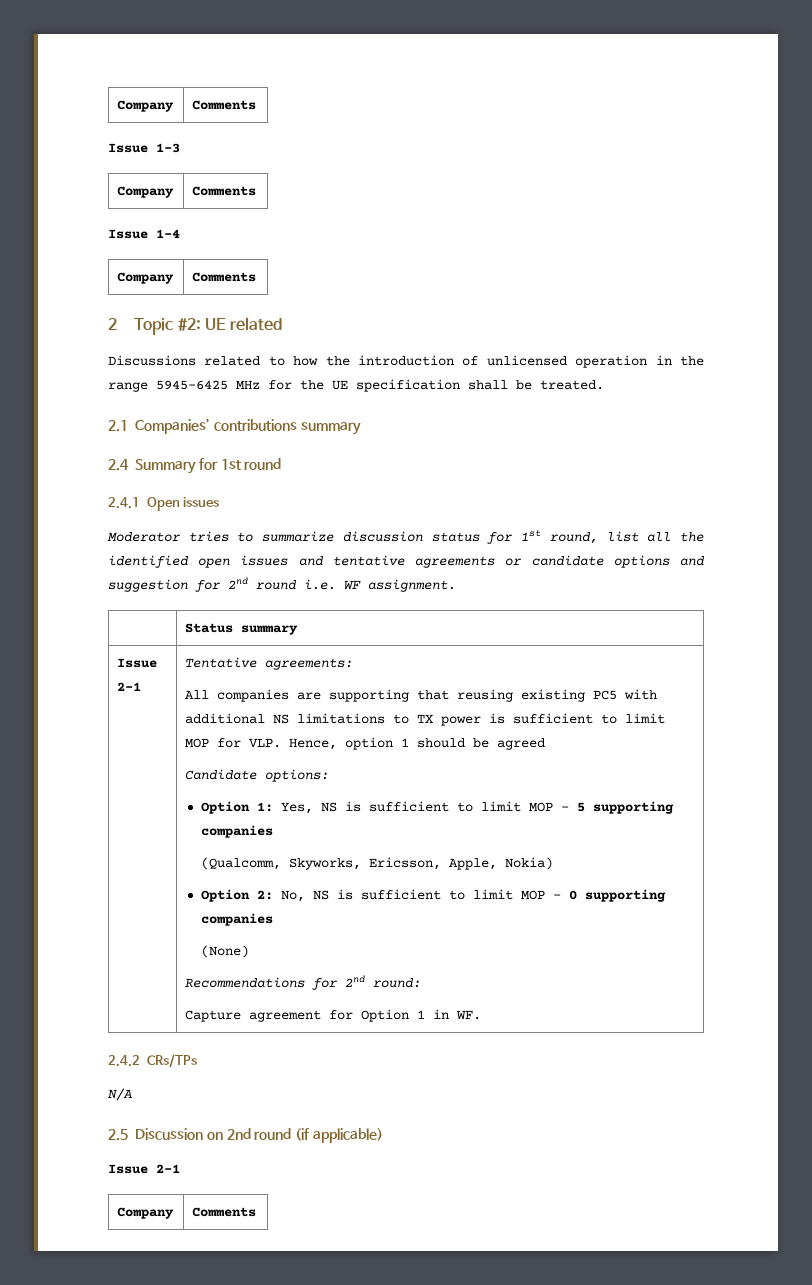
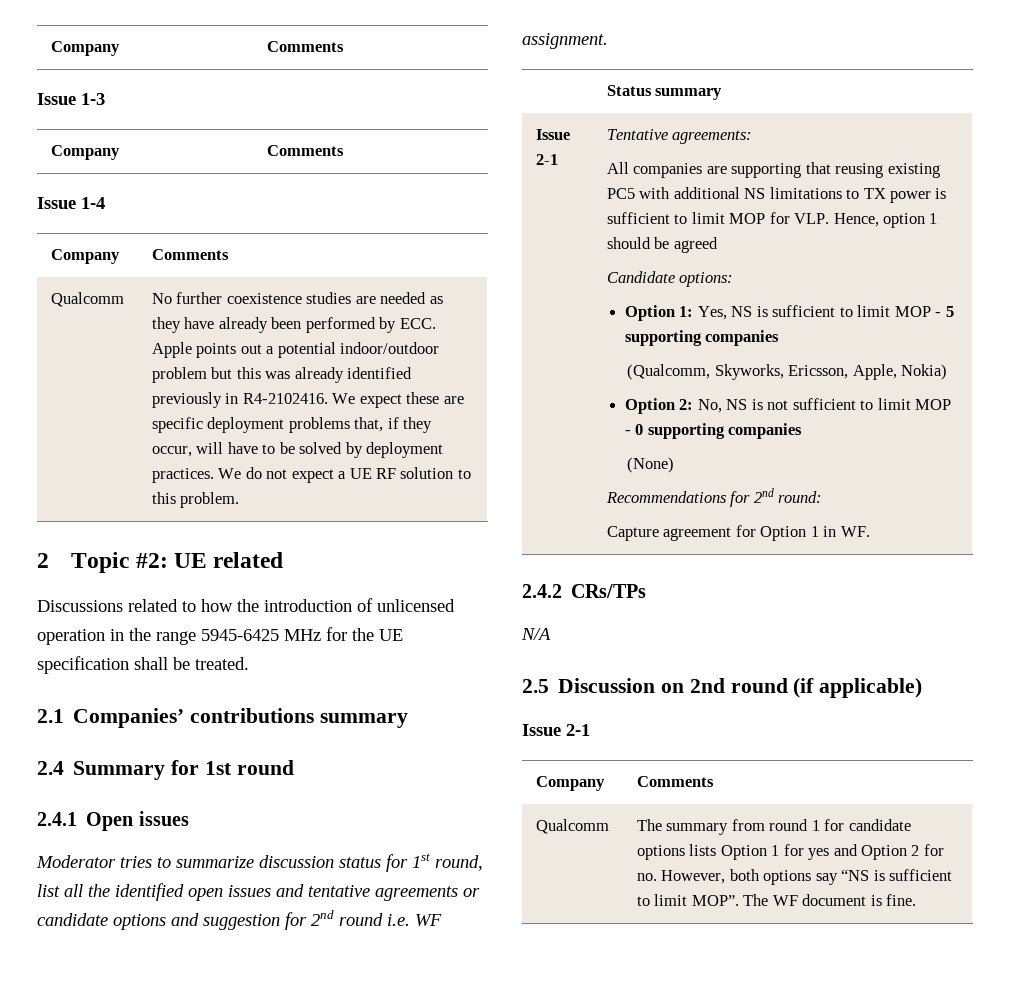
+ Qualcomm | No further coexistence studies are needed as they have already been performed by ECC. Apple points out a potential indoor/outdoor problem but this was already identified previously in R4-2102416. We expect these are specific deployment problems that, if they occur, will have to be solved by deployment practices. We do not expect a UE RF solution to this problem.
- Option 2: No, NS is sufficient to limit MOP - 0 supporting companies
+ Option 2: No, NS is not sufficient to limit MOP - 0 supporting companies
+ Qualcomm | The summary from round 1 for candidate options lists Option 1 for yes and Option 2 for no. However, both options say “NS is sufficient to limit MOP”. The WF document is fine.

